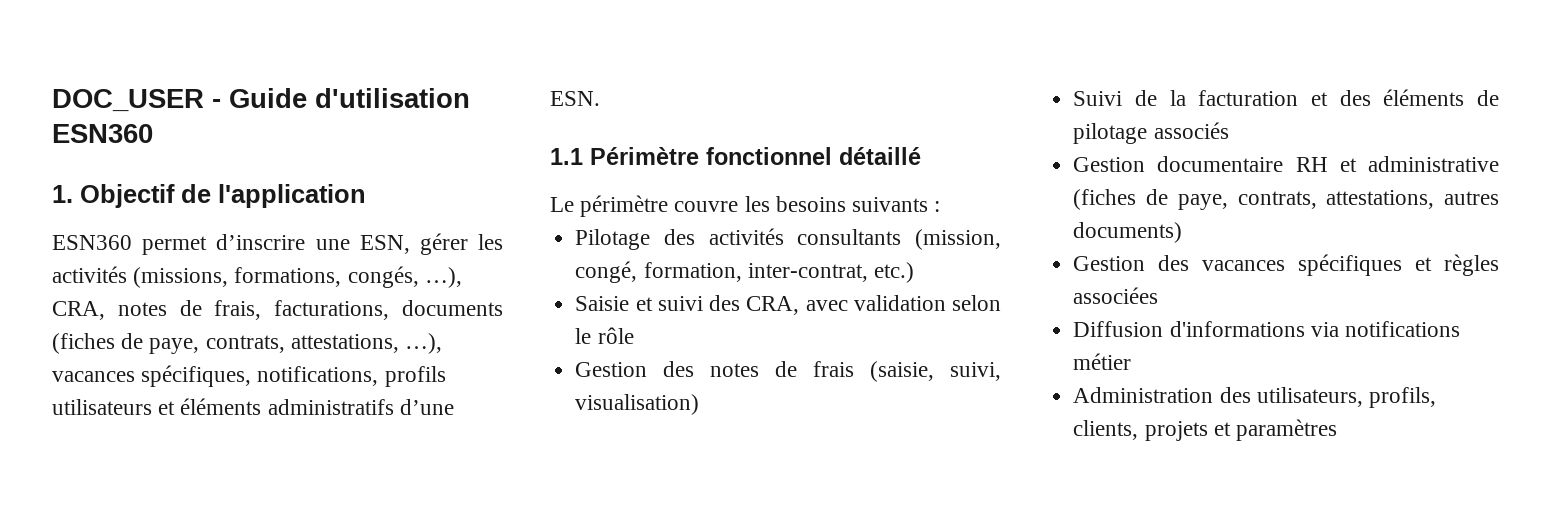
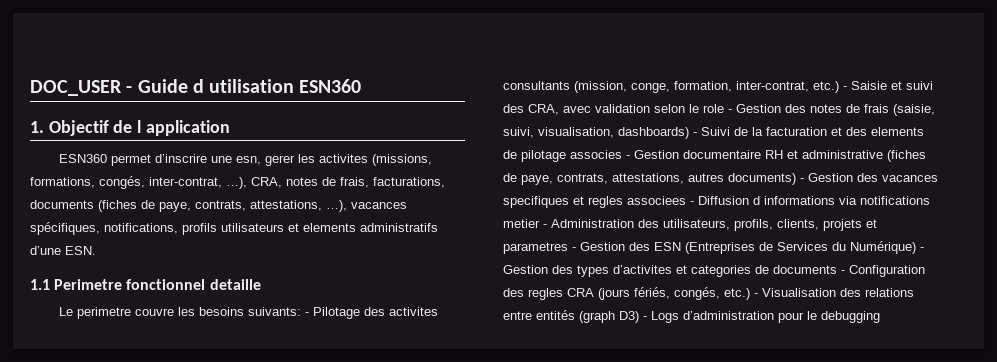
- DOC_USER - Guide d'utilisation ESN360
+ DOC_USER - Guide d utilisation ESN360
- 1. Objectif de l'application
+ 1. Objectif de l application
- ESN360 permet d’inscrire une ESN, gérer les activités (missions, formations, congés, …), CRA, notes de frais, facturations, documents (fiches de paye, contrats, attestations, …), vacances spécifiques, notifications, profils utilisateurs et éléments administratifs d’une ESN.
+ ESN360 permet d’inscrire une esn, gerer les activites (missions, formations, congés, inter-contrat, …), CRA, notes de frais, facturations, documents (fiches de paye, contrats, attestations, …), vacances spécifiques, notifications, profils utilisateurs et elements administratifs d’une ESN.
- 1.1 Périmètre fonctionnel détaillé
+ 1.1 Perimetre fonctionnel detaille
- Le périmètre couvre les besoins suivants :
- Pilotage des activités consultants (mission, congé, formation, inter-contrat, etc.)
- Saisie et suivi des CRA, avec validation selon le rôle
- Gestion des notes de frais (saisie, suivi, visualisation)
- Suivi de la facturation et des éléments de pilotage associés
- Gestion documentaire RH et administrative (fiches de paye, contrats, attestations, autres documents)
- Gestion des vacances spécifiques et règles associées
- Diffusion d'informations via notifications métier
- Administration des utilisateurs, profils, clients, projets et paramètres
+ Le perimetre couvre les besoins suivants: - Pilotage des activites consultants (mission, conge, formation, inter-contrat, etc.) - Saisie et suivi des CRA, avec validation selon le role - Gestion des notes de frais (saisie, suivi, visualisation, dashboards) - Suivi de la facturation et des elements de pilotage associes - Gestion documentaire RH et administrative (fiches de paye, contrats, attestations, autres documents) - Gestion des vacances specifiques et regles associees - Diffusion d informations via notifications metier - Administration des utilisateurs, profils, clients, projets et parametres - Gestion des ESN (Entreprises de Services du Numérique) - Gestion des types d’activites et categories de documents - Configuration des regles CRA (jours fériés, congés, etc.) - Visualisation des relations entre entités (graph D3) - Logs d’administration pour le debugging

